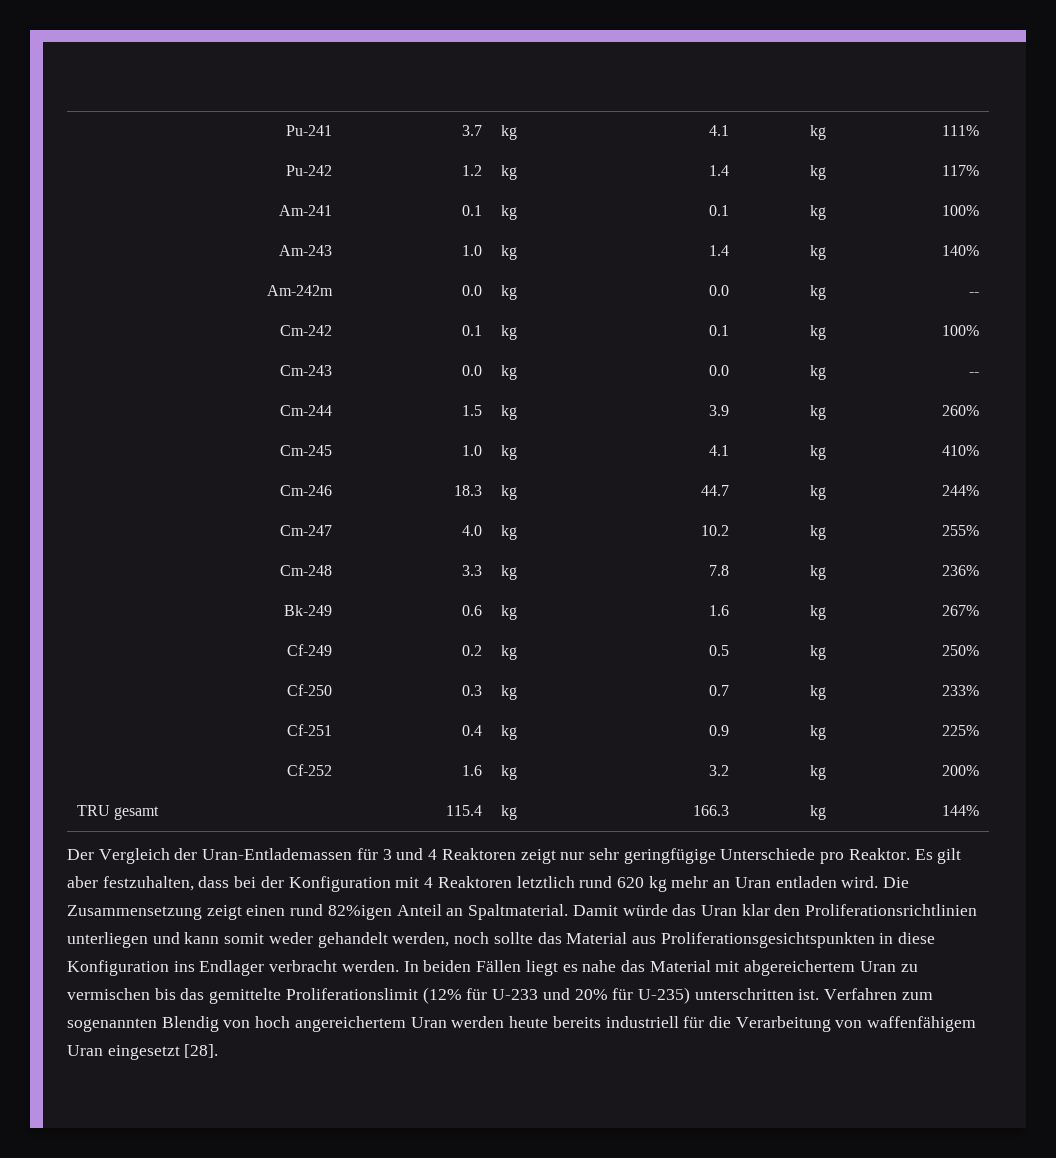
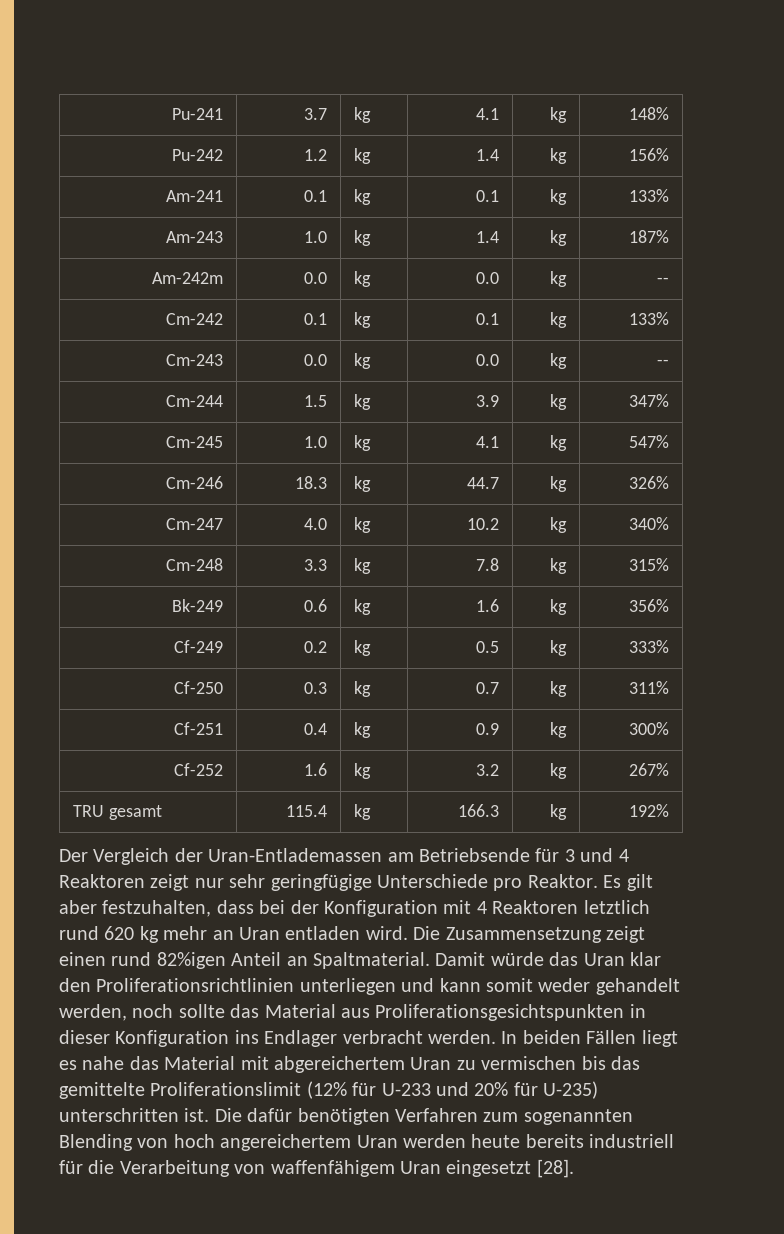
- Pu-241 | 3.7 | kg | 4.1 | kg | 111%
+ Pu-241 | 3.7 | kg | 4.1 | kg | 148%
- Pu-242 | 1.2 | kg | 1.4 | kg | 117%
+ Pu-242 | 1.2 | kg | 1.4 | kg | 156%
- Am-241 | 0.1 | kg | 0.1 | kg | 100%
+ Am-241 | 0.1 | kg | 0.1 | kg | 133%
- Am-243 | 1.0 | kg | 1.4 | kg | 140%
+ Am-243 | 1.0 | kg | 1.4 | kg | 187%
- Cm-242 | 0.1 | kg | 0.1 | kg | 100%
+ Cm-242 | 0.1 | kg | 0.1 | kg | 133%
- Cm-244 | 1.5 | kg | 3.9 | kg | 260%
+ Cm-244 | 1.5 | kg | 3.9 | kg | 347%
- Cm-245 | 1.0 | kg | 4.1 | kg | 410%
+ Cm-245 | 1.0 | kg | 4.1 | kg | 547%
- Cm-246 | 18.3 | kg | 44.7 | kg | 244%
+ Cm-246 | 18.3 | kg | 44.7 | kg | 326%
- Cm-247 | 4.0 | kg | 10.2 | kg | 255%
+ Cm-247 | 4.0 | kg | 10.2 | kg | 340%
- Cm-248 | 3.3 | kg | 7.8 | kg | 236%
+ Cm-248 | 3.3 | kg | 7.8 | kg | 315%
- Bk-249 | 0.6 | kg | 1.6 | kg | 267%
+ Bk-249 | 0.6 | kg | 1.6 | kg | 356%
- Cf-249 | 0.2 | kg | 0.5 | kg | 250%
+ Cf-249 | 0.2 | kg | 0.5 | kg | 333%
- Cf-250 | 0.3 | kg | 0.7 | kg | 233%
+ Cf-250 | 0.3 | kg | 0.7 | kg | 311%
- Cf-251 | 0.4 | kg | 0.9 | kg | 225%
+ Cf-251 | 0.4 | kg | 0.9 | kg | 300%
- Cf-252 | 1.6 | kg | 3.2 | kg | 200%
+ Cf-252 | 1.6 | kg | 3.2 | kg | 267%
- TRU gesamt | 115.4 | kg | 166.3 | kg | 144%
+ TRU gesamt | 115.4 | kg | 166.3 | kg | 192%
- Der Vergleich der Uran-Entlademassen für 3 und 4 Reaktoren zeigt nur sehr geringfügige Unterschiede pro Reaktor.
+ Der Vergleich der Uran-Entlademassen am Betriebsende für 3 und 4 Reaktoren zeigt nur sehr geringfügige Unterschiede pro Reaktor.
- Damit würde das Uran klar den Proliferationsrichtlinien unterliegen und kann somit weder gehandelt werden, noch sollte das Material aus Proliferationsgesichtspunkten in diese Konfiguration ins Endlager verbracht werden.
+ Damit würde das Uran klar den Proliferationsrichtlinien unterliegen und kann somit weder gehandelt werden, noch sollte das Material aus Proliferationsgesichtspunkten in dieser Konfiguration ins Endlager verbracht werden.
- Verfahren zum sogenannten Blendig von hoch angereichertem Uran werden heute bereits industriell für die Verarbeitung von waffenfähigem Uran eingesetzt [28].
+ Die dafür benötigten Verfahren zum sogenannten Blending von hoch angereichertem Uran werden heute bereits industriell für die Verarbeitung von waffenfähigem Uran eingesetzt [28].

